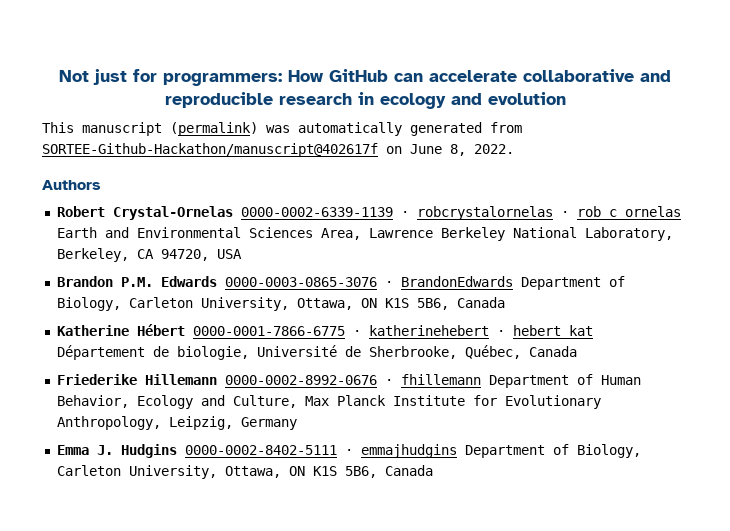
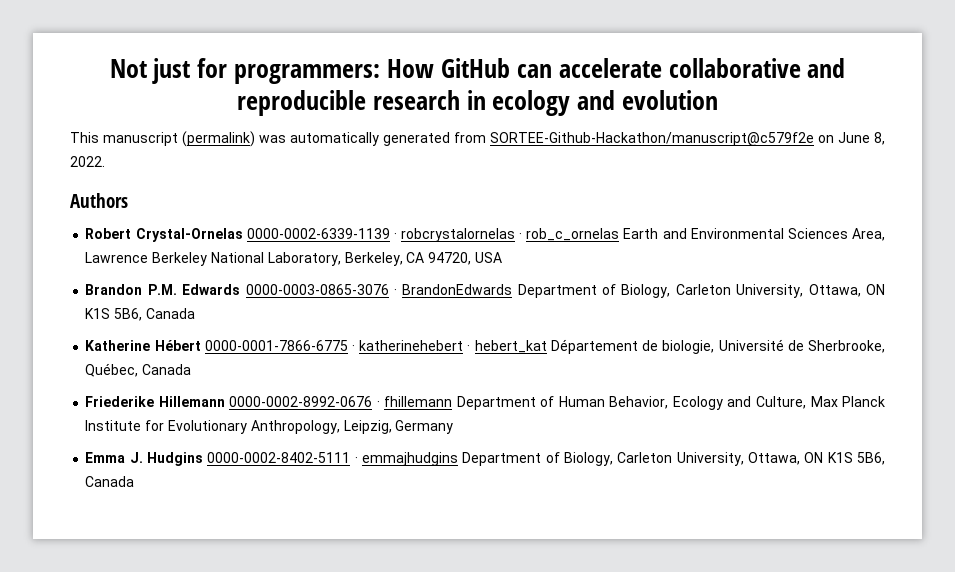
- This manuscript (permalink) was automatically generated from SORTEE-Github-Hackathon/manuscript@402617f on June 8, 2022.
+ This manuscript (permalink) was automatically generated from SORTEE-Github-Hackathon/manuscript@c579f2e on June 8, 2022.

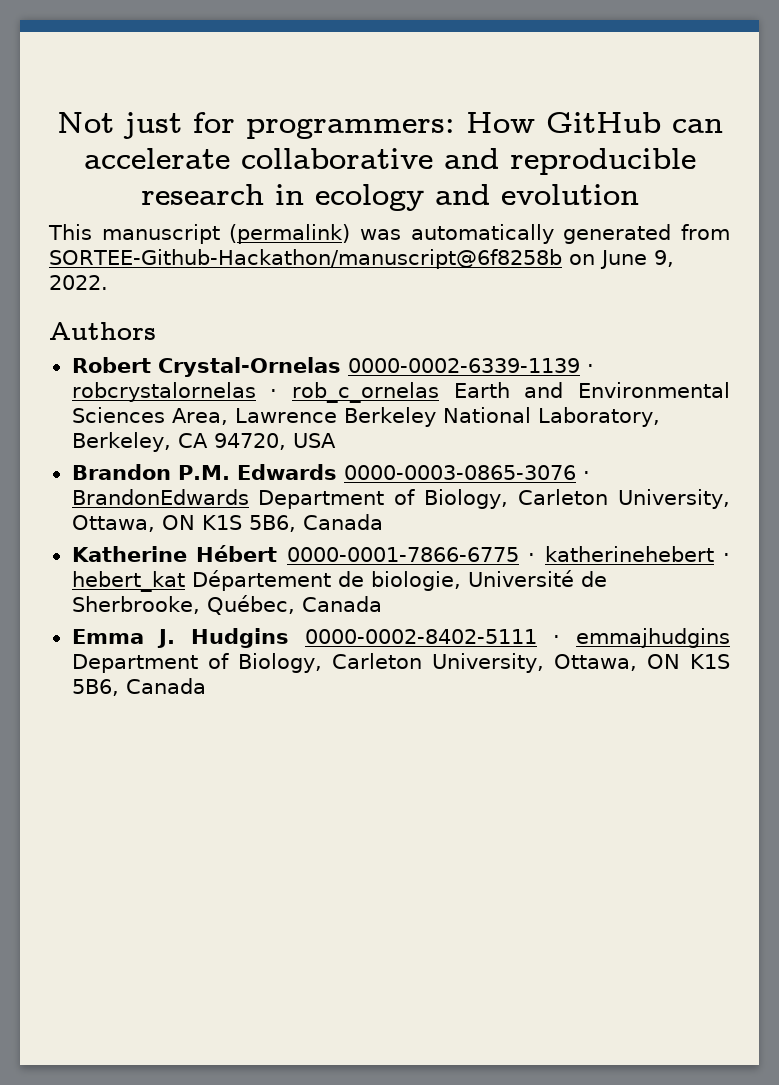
- This manuscript (permalink) was automatically generated from SORTEE-Github-Hackathon/manuscript@c579f2e on June 8, 2022.
+ This manuscript (permalink) was automatically generated from SORTEE-Github-Hackathon/manuscript@6f8258b on June 9, 2022.
- Friederike Hillemann 0000-0002-8992-0676 · fhillemann Department of Human Behavior, Ecology and Culture, Max Planck Institute for Evolutionary Anthropology, Leipzig, Germany

